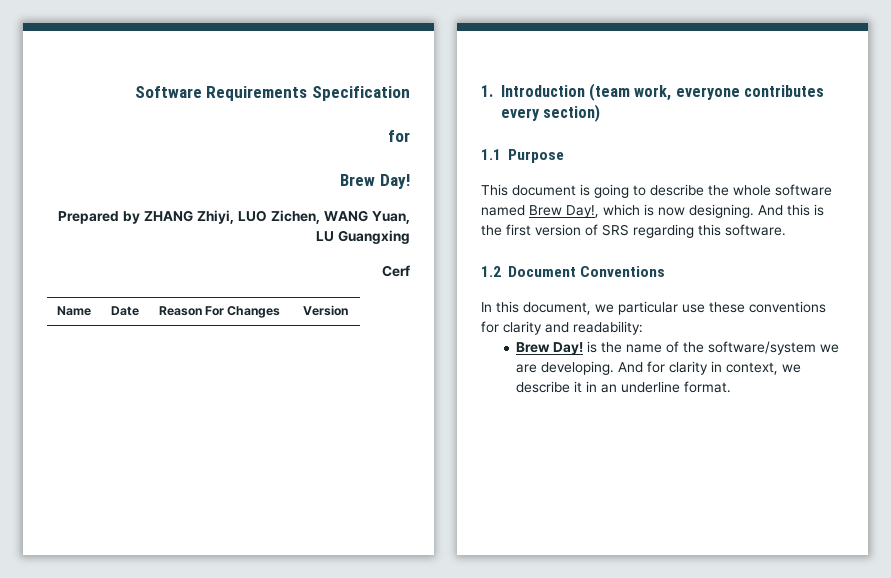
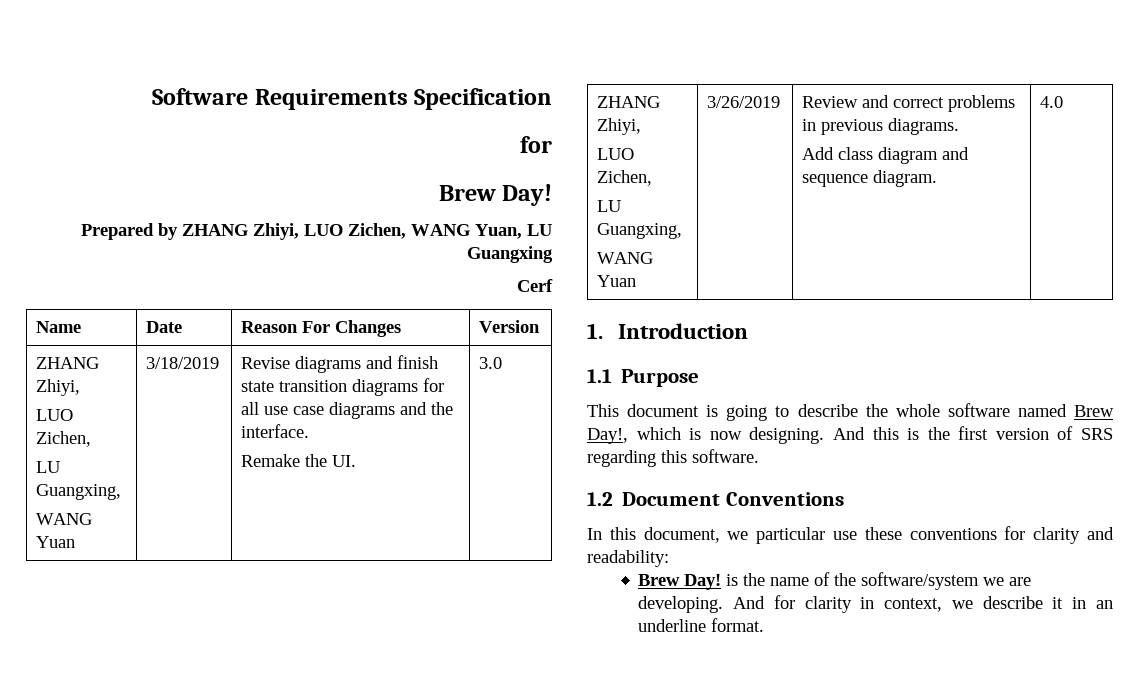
  Name | Date | Reason For Changes | Version
- 1. Introduction (team work, everyone contributes every section)
+ ZHANG Zhiyi,
+ LUO Zichen,
+ LU Guangxing,
+ WANG Yuan | 3/18/2019 | Revise diagrams and finish state transition diagrams for all use case diagrams and the interface.
+ Remake the UI. | 3.0
+ ZHANG Zhiyi,
+ LUO Zichen,
+ LU Guangxing,
+ WANG Yuan | 3/26/2019 | Review and correct problems in previous diagrams.
+ Add class diagram and sequence diagram. | 4.0
+ 1. Introduction

